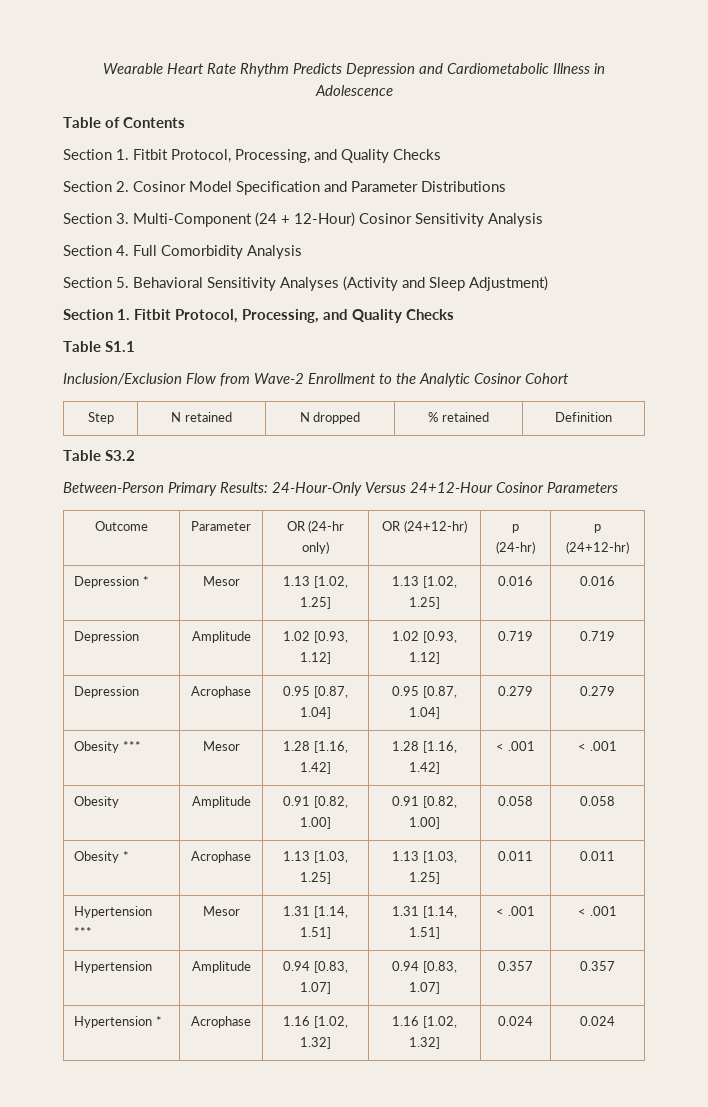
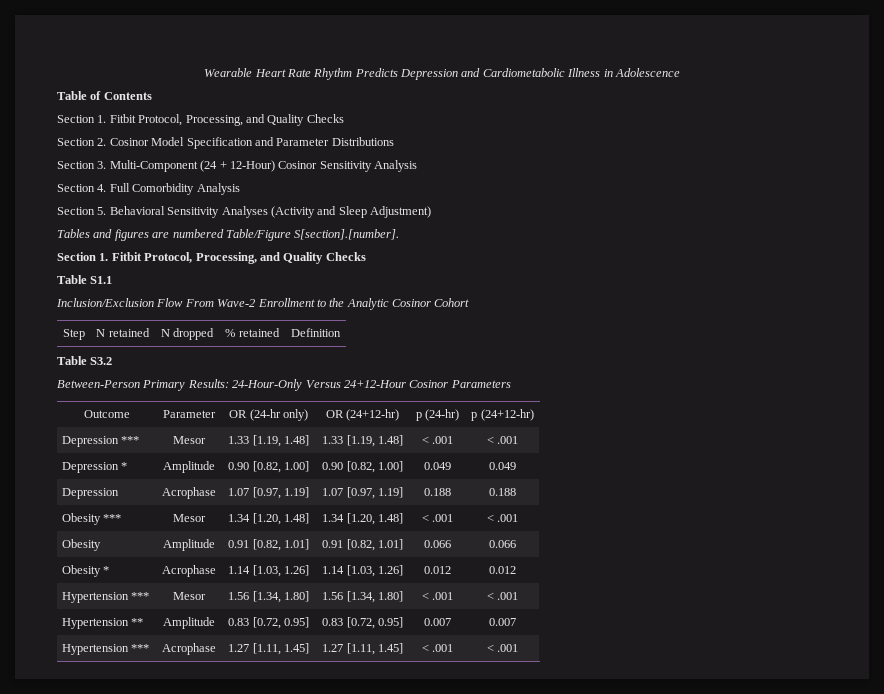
+ Tables and figures are numbered Table/Figure S[section].[number].
- Inclusion/Exclusion Flow from Wave-2 Enrollment to the Analytic Cosinor Cohort
+ Inclusion/Exclusion Flow From Wave-2 Enrollment to the Analytic Cosinor Cohort
- Depression * | Mesor | 1.13 [1.02, 1.25] | 1.13 [1.02, 1.25] | 0.016 | 0.016
- Depression | Amplitude | 1.02 [0.93, 1.12] | 1.02 [0.93, 1.12] | 0.719 | 0.719
- Depression | Acrophase | 0.95 [0.87, 1.04] | 0.95 [0.87, 1.04] | 0.279 | 0.279
- Obesity *** | Mesor | 1.28 [1.16, 1.42] | 1.28 [1.16, 1.42] | < .001 | < .001
+ Depression *** | Mesor | 1.33 [1.19, 1.48] | 1.33 [1.19, 1.48] | < .001 | < .001
+ Depression * | Amplitude | 0.90 [0.82, 1.00] | 0.90 [0.82, 1.00] | 0.049 | 0.049
+ Depression | Acrophase | 1.07 [0.97, 1.19] | 1.07 [0.97, 1.19] | 0.188 | 0.188
+ Obesity *** | Mesor | 1.34 [1.20, 1.48] | 1.34 [1.20, 1.48] | < .001 | < .001
- Obesity | Amplitude | 0.91 [0.82, 1.00] | 0.91 [0.82, 1.00] | 0.058 | 0.058
+ Obesity | Amplitude | 0.91 [0.82, 1.01] | 0.91 [0.82, 1.01] | 0.066 | 0.066
- Obesity * | Acrophase | 1.13 [1.03, 1.25] | 1.13 [1.03, 1.25] | 0.011 | 0.011
- Hypertension *** | Mesor | 1.31 [1.14, 1.51] | 1.31 [1.14, 1.51] | < .001 | < .001
+ Obesity * | Acrophase | 1.14 [1.03, 1.26] | 1.14 [1.03, 1.26] | 0.012 | 0.012
+ Hypertension *** | Mesor | 1.56 [1.34, 1.80] | 1.56 [1.34, 1.80] | < .001 | < .001
- Hypertension | Amplitude | 0.94 [0.83, 1.07] | 0.94 [0.83, 1.07] | 0.357 | 0.357
- Hypertension * | Acrophase | 1.16 [1.02, 1.32] | 1.16 [1.02, 1.32] | 0.024 | 0.024
+ Hypertension ** | Amplitude | 0.83 [0.72, 0.95] | 0.83 [0.72, 0.95] | 0.007 | 0.007
+ Hypertension *** | Acrophase | 1.27 [1.11, 1.45] | 1.27 [1.11, 1.45] | < .001 | < .001

